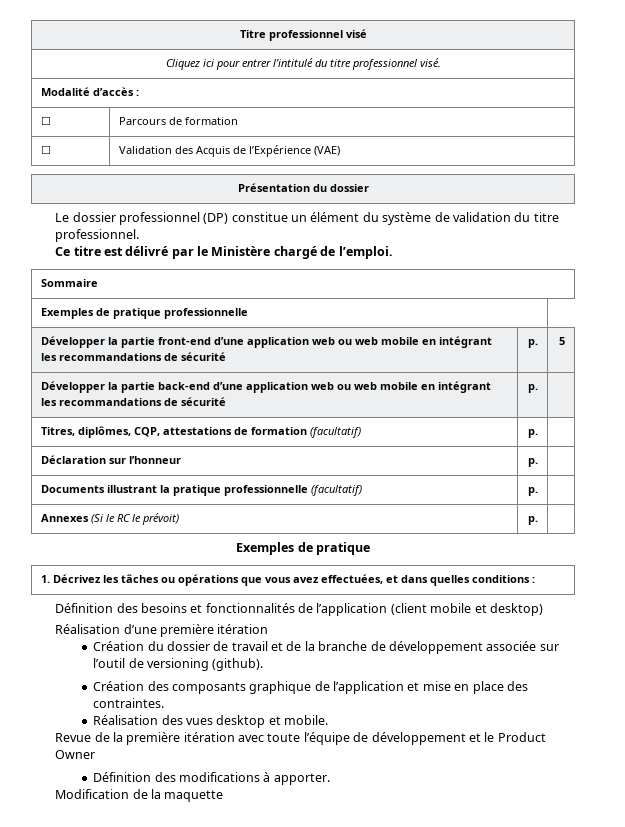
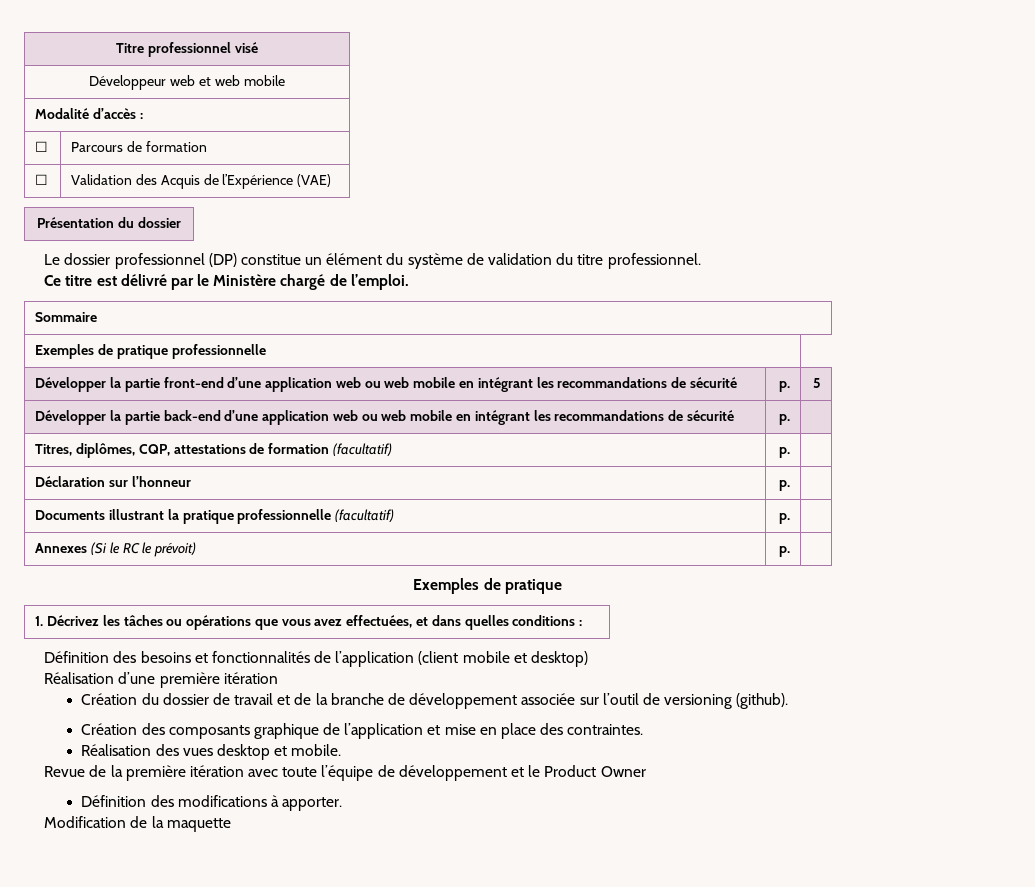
- Cliquez ici pour entrer l’intitulé du titre professionnel visé.
+ Développeur web et web mobile

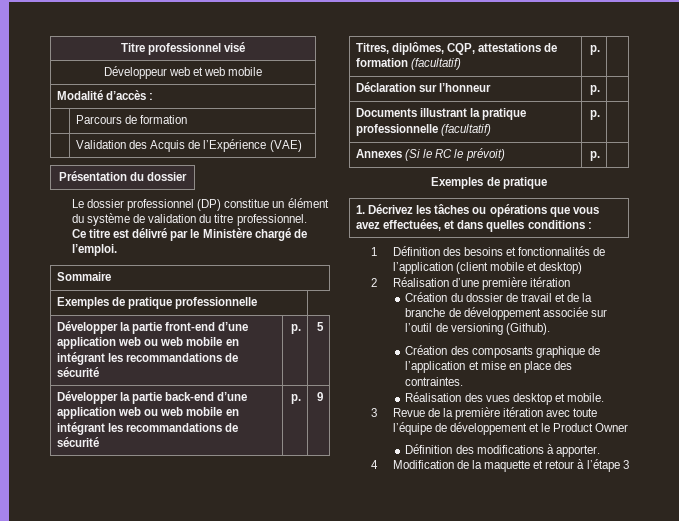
- ☐ | Parcours de formation
+ | Parcours de formation
- ☐ | Validation des Acquis de l’Expérience (VAE)
+ | Validation des Acquis de l’Expérience (VAE)
- Développer la partie back-end d’une application web ou web mobile en intégrant les recommandations de sécurité | p. |
+ Développer la partie back-end d’une application web ou web mobile en intégrant les recommandations de sécurité | p. | 9
- Définition des besoins et fonctionnalités de l’application (client mobile et desktop)
+ 1 Définition des besoins et fonctionnalités de l’application (client mobile et desktop)
- Réalisation d’une première itération
+ 2 Réalisation d’une première itération
- Création du dossier de travail et de la branche de développement associée sur l’outil de versioning (github).
+ Création du dossier de travail et de la branche de développement associée sur l’outil de versioning (Github).
- Revue de la première itération avec toute l’équipe de développement et le Product Owner
+ 3 Revue de la première itération avec toute l’équipe de développement et le Product Owner
- Modification de la maquette
+ 4 Modification de la maquette et retour à l’étape 3

